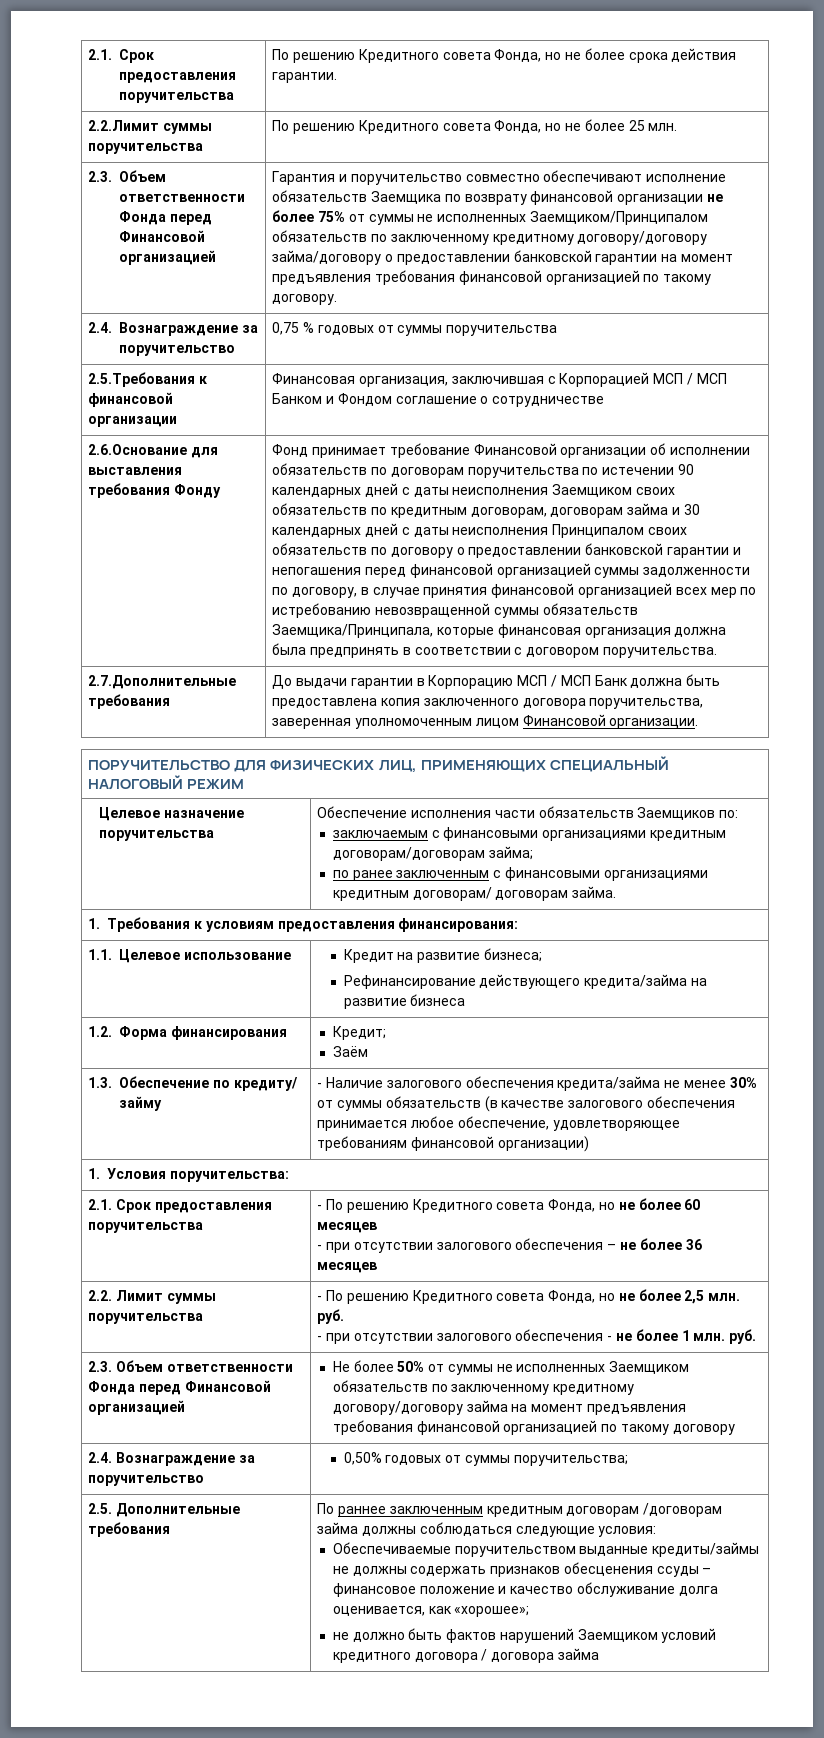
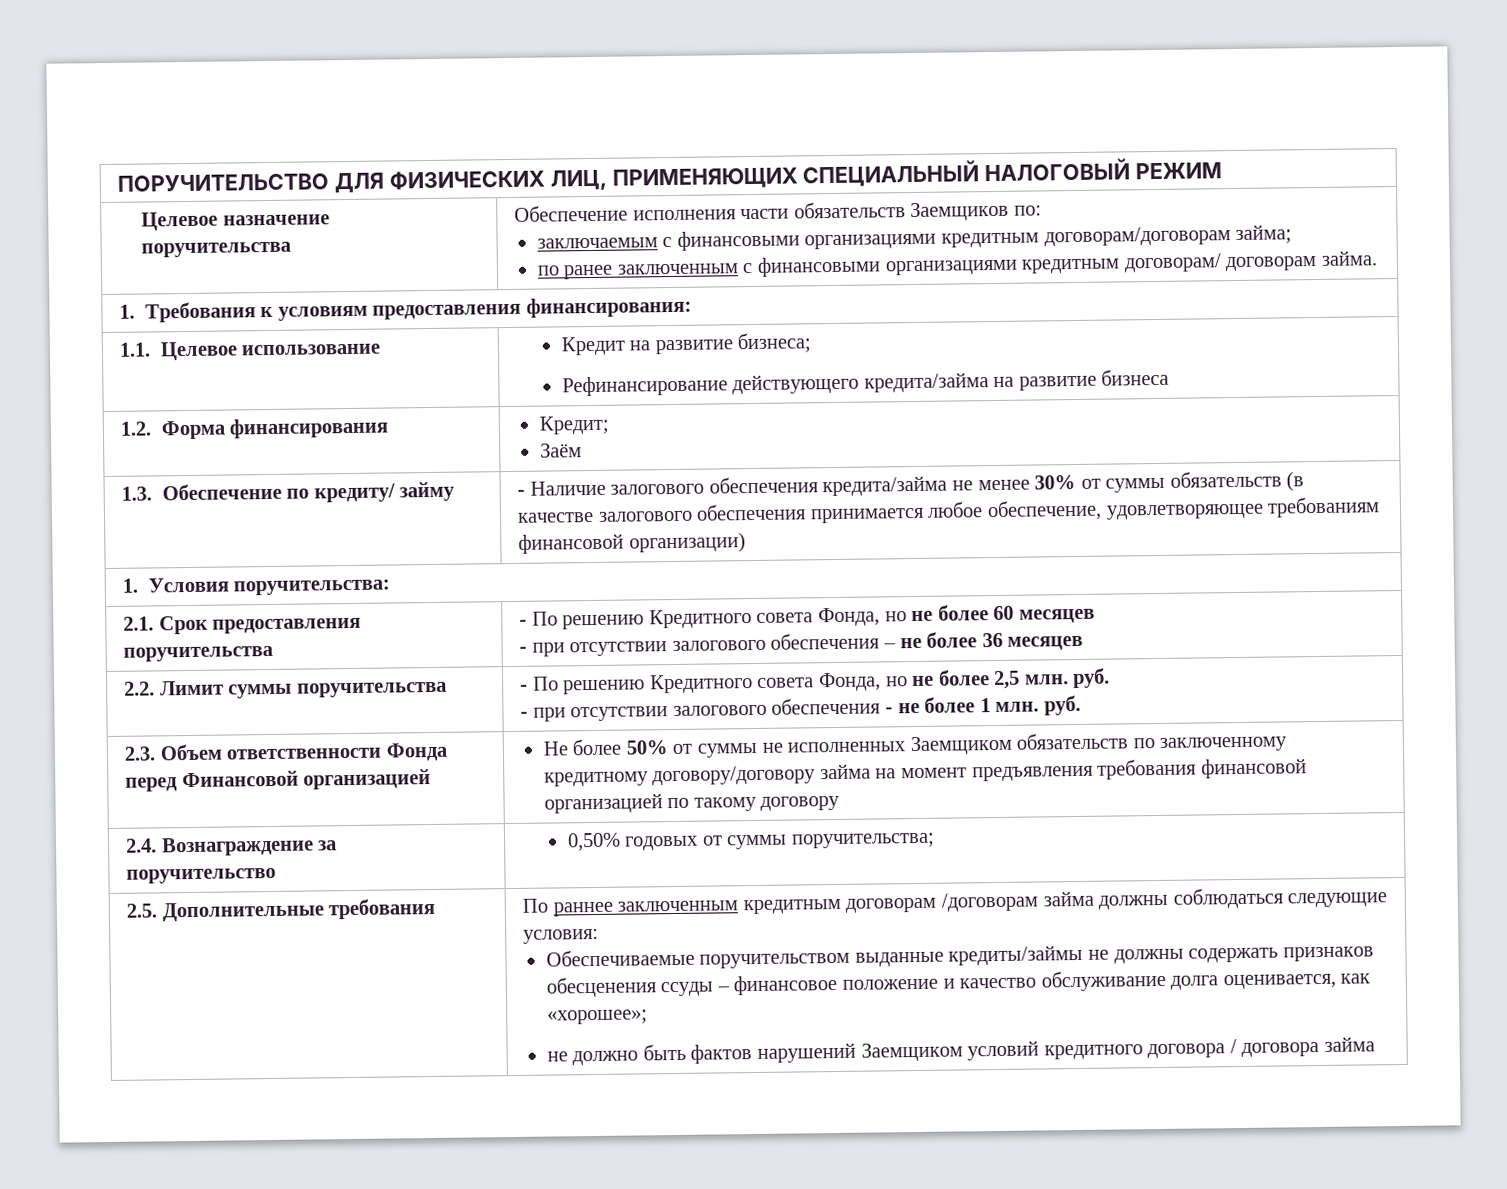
- 2.1. Срок предоставления поручительства | По решению Кредитного совета Фонда, но не более срока действия гарантии.
- 2.2.Лимит суммы поручительства | По решению Кредитного совета Фонда, но не более 25 млн.
- 2.3. Объем ответственности Фонда перед Финансовой организацией | Гарантия и поручительство совместно обеспечивают исполнение обязательств Заемщика по возврату финансовой организации не более 75% от суммы не исполненных Заемщиком/Принципалом обязательств по заключенному кредитному договору/договору займа/договору о предоставлении банковской гарантии на момент предъявления требования финансовой организацией по такому договору.
- 2.4. Вознаграждение за поручительство | 0,75 % годовых от суммы поручительства
- 2.5.Требования к финансовой организации | Финансовая организация, заключившая с Корпорацией МСП / МСП Банком и Фондом соглашение о сотрудничестве
- 2.6.Основание для выставления требования Фонду | Фонд принимает требование Финансовой организации об исполнении обязательств по договорам поручительства по истечении 90 календарных дней с даты неисполнения Заемщиком своих обязательств по кредитным договорам, договорам займа и 30 календарных дней с даты неисполнения Принципалом своих обязательств по договору о предоставлении банковской гарантии и непогашения перед финансовой организацией суммы задолженности по договору, в случае принятия финансовой организацией всех мер по истребованию невозвращенной суммы обязательств Заемщика/Принципала, которые финансовая организация должна была предпринять в соответствии с договором поручительства.
- 2.7.Дополнительные требования | До выдачи гарантии в Корпорацию МСП / МСП Банк должна быть предоставлена копия заключенного договора поручительства, заверенная уполномоченным лицом Финансовой организации.

